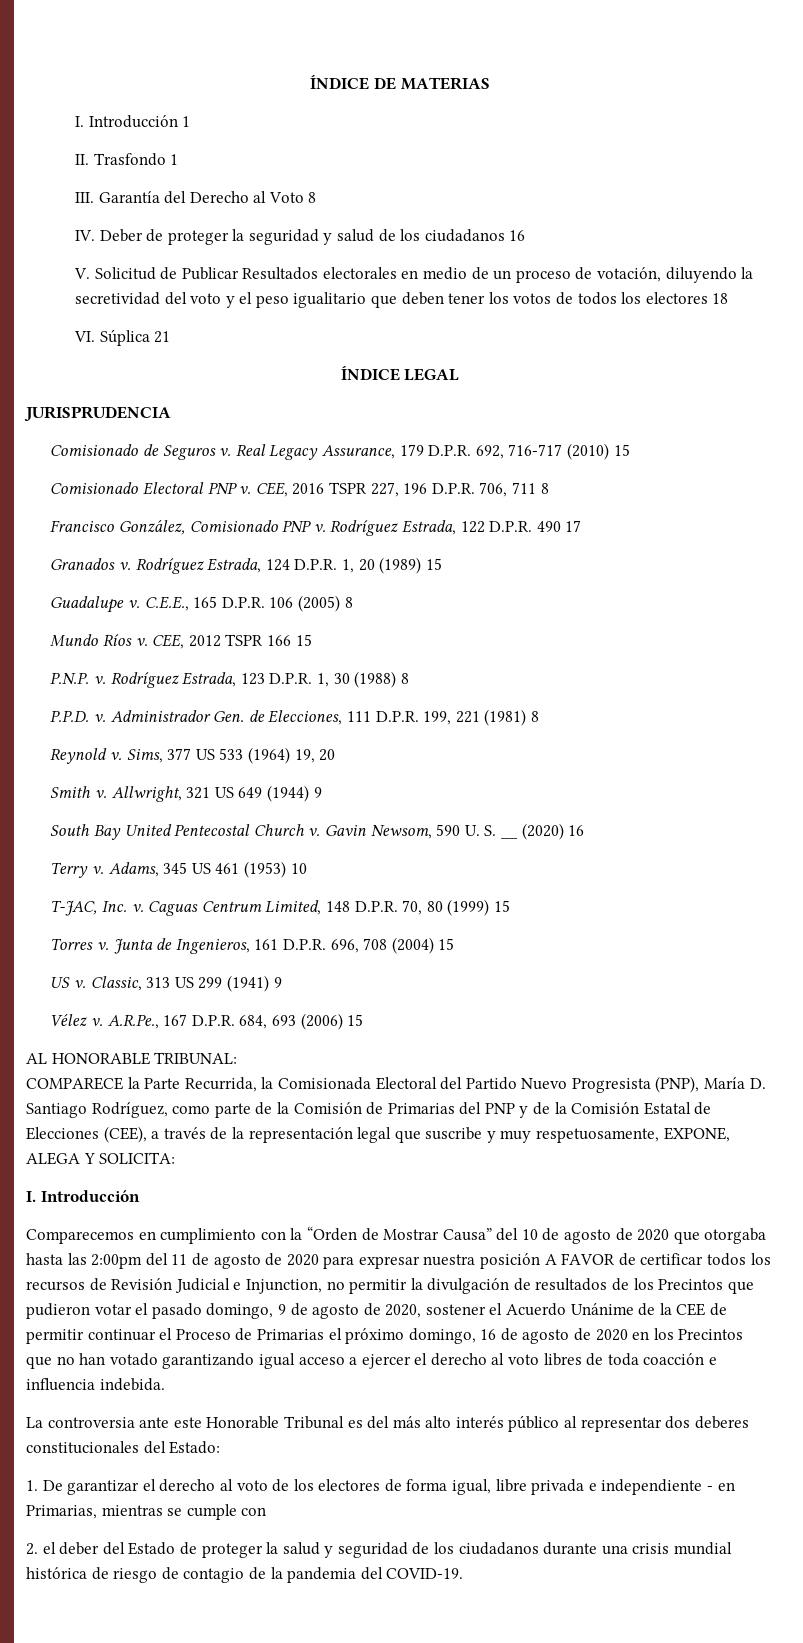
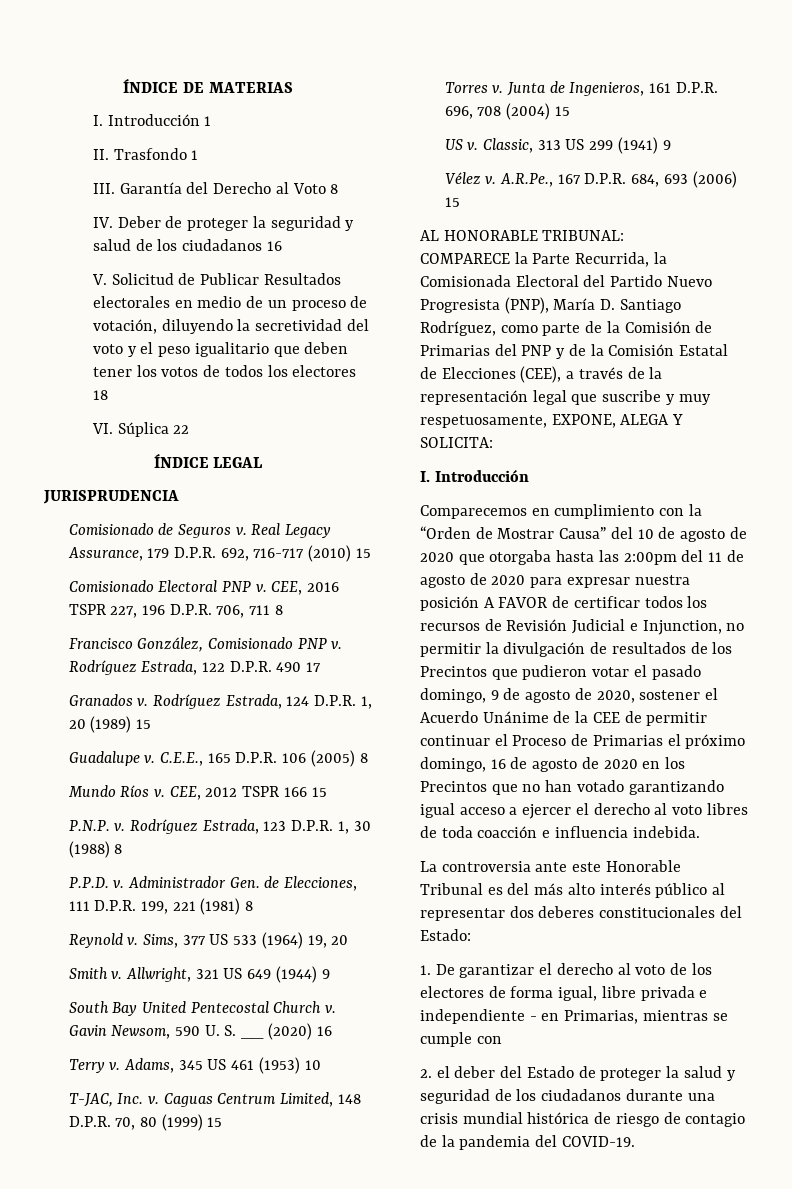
- VI. Súplica 21
+ VI. Súplica 22

